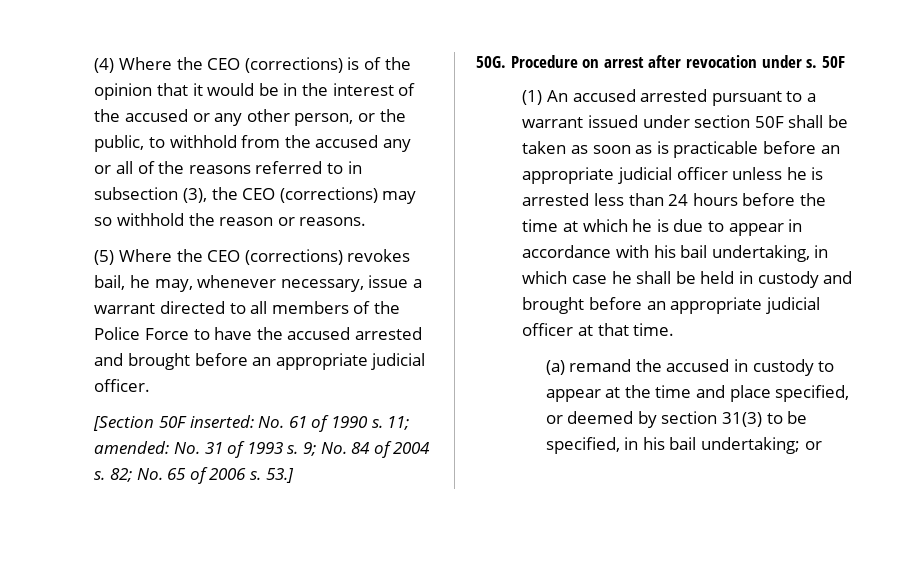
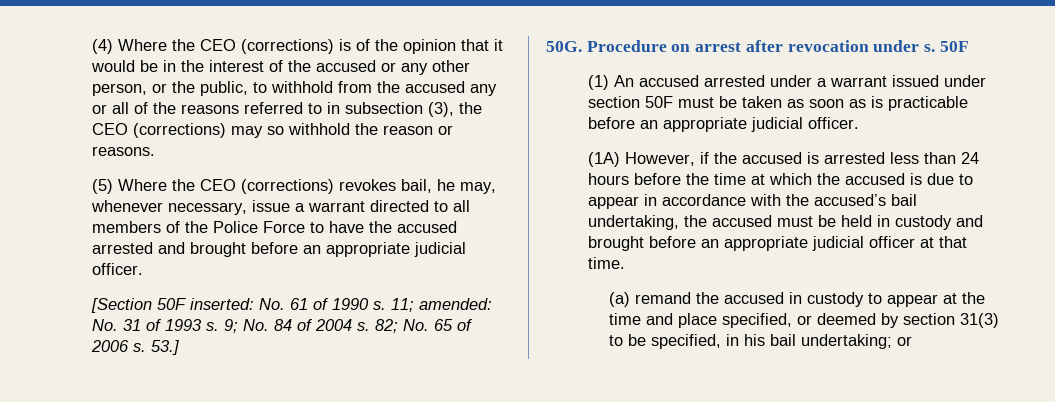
- (1) An accused arrested pursuant to a warrant issued under section 50F shall be taken as soon as is practicable before an appropriate judicial officer unless he is arrested less than 24 hours before the time at which he is due to appear in accordance with his bail undertaking, in which case he shall be held in custody and brought before an appropriate judicial officer at that time.
+ (1) An accused arrested under a warrant issued under section 50F must be taken as soon as is practicable before an appropriate judicial officer.
+ (1A) However, if the accused is arrested less than 24 hours before the time at which the accused is due to appear in accordance with the accused’s bail undertaking, the accused must be held in custody and brought before an appropriate judicial officer at that time.

